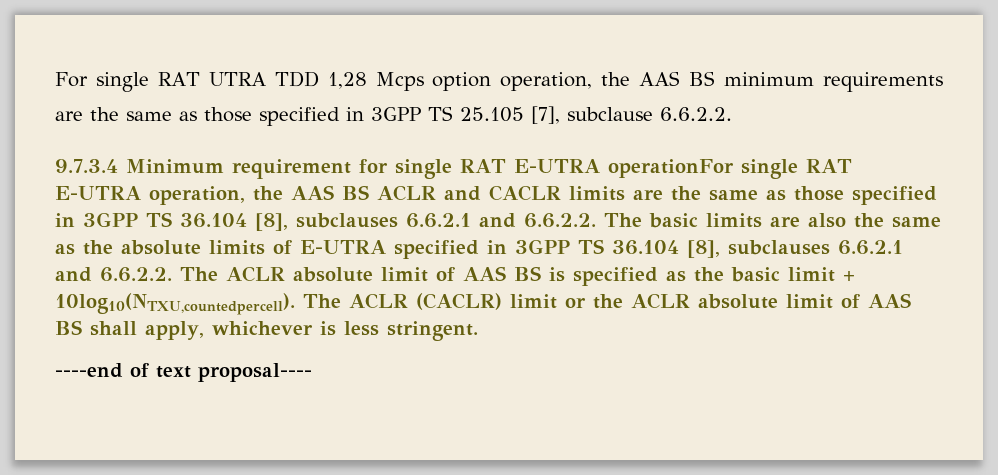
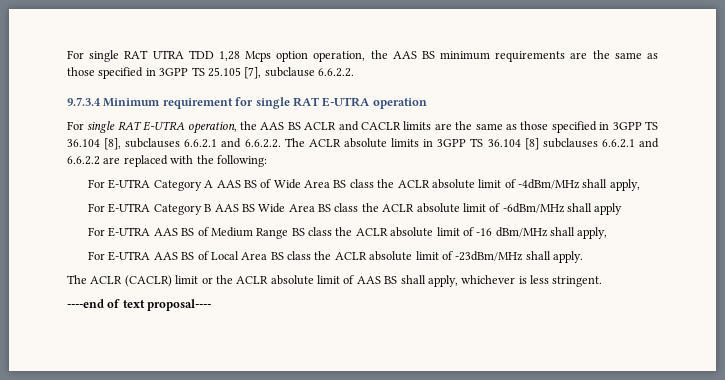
- 9.7.3.4 Minimum requirement for single RAT E-UTRA operationFor single RAT E-UTRA operation, the AAS BS ACLR and CACLR limits are the same as those specified in 3GPP TS 36.104 [8], subclauses 6.6.2.1 and 6.6.2.2. The basic limits are also the same as the absolute limits of E-UTRA specified in 3GPP TS 36.104 [8], subclauses 6.6.2.1 and 6.6.2.2. The ACLR absolute limit of AAS BS is specified as the basic limit + 10log10(NTXU,countedpercell). The ACLR (CACLR) limit or the ACLR absolute limit of AAS BS shall apply, whichever is less stringent.
+ 9.7.3.4 Minimum requirement for single RAT E-UTRA operation
+ For single RAT E-UTRA operation, the AAS BS ACLR and CACLR limits are the same as those specified in 3GPP TS 36.104 [8], subclauses 6.6.2.1 and 6.6.2.2. The ACLR absolute limits in 3GPP TS 36.104 [8] subclauses 6.6.2.1 and 6.6.2.2 are replaced with the following:
+ For E-UTRA Category A AAS BS of Wide Area BS class the ACLR absolute limit of -4dBm/MHz shall apply,
+ For E-UTRA Category B AAS BS Wide Area BS class the ACLR absolute limit of -6dBm/MHz shall apply
+ For E-UTRA AAS BS of Medium Range BS class the ACLR absolute limit of -16 dBm/MHz shall apply,
+ For E-UTRA AAS BS of Local Area BS class the ACLR absolute limit of -23dBm/MHz shall apply.
+ The ACLR (CACLR) limit or the ACLR absolute limit of AAS BS shall apply, whichever is less stringent.

